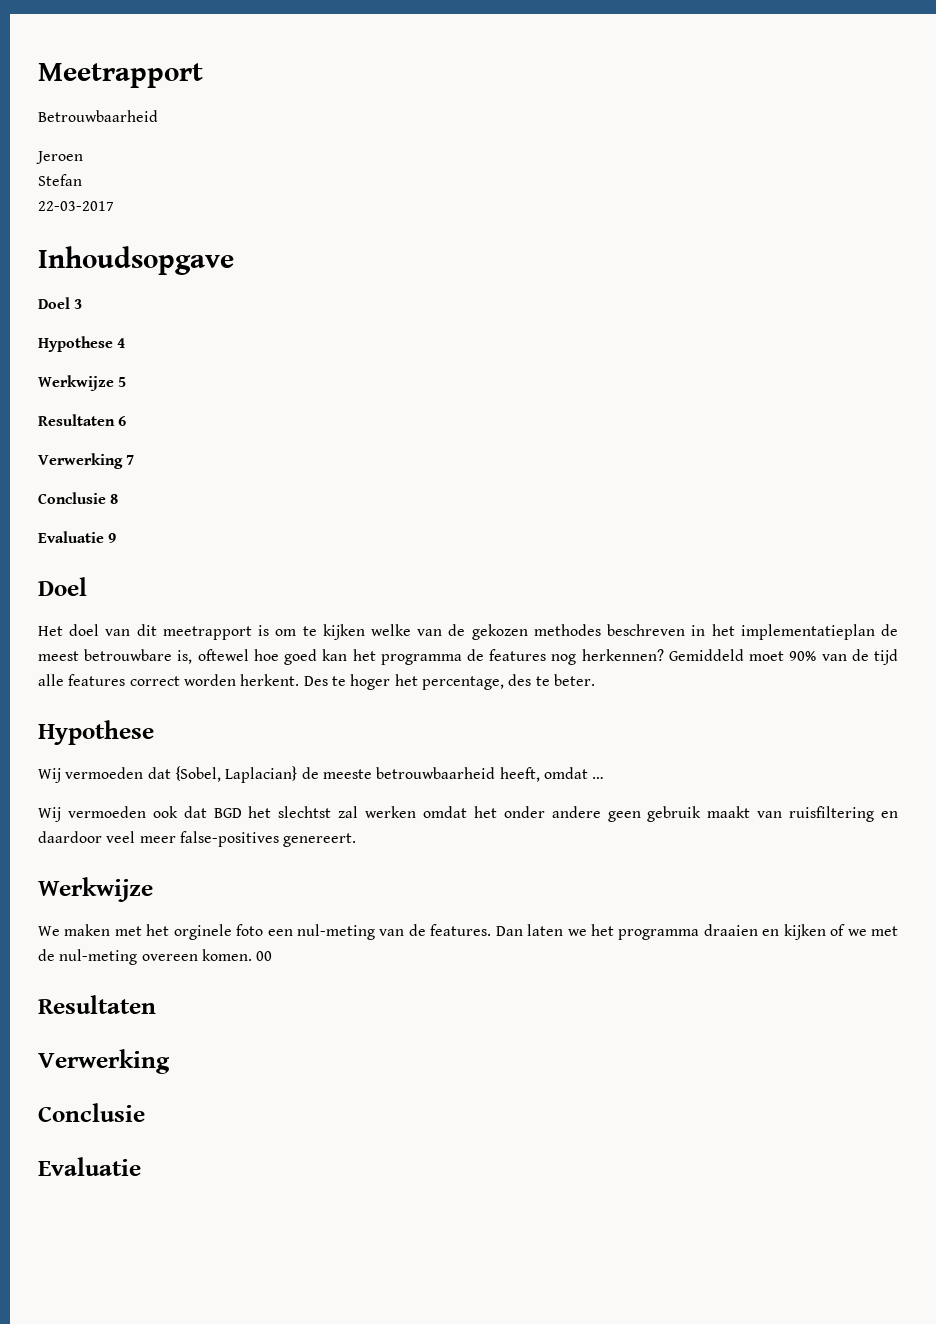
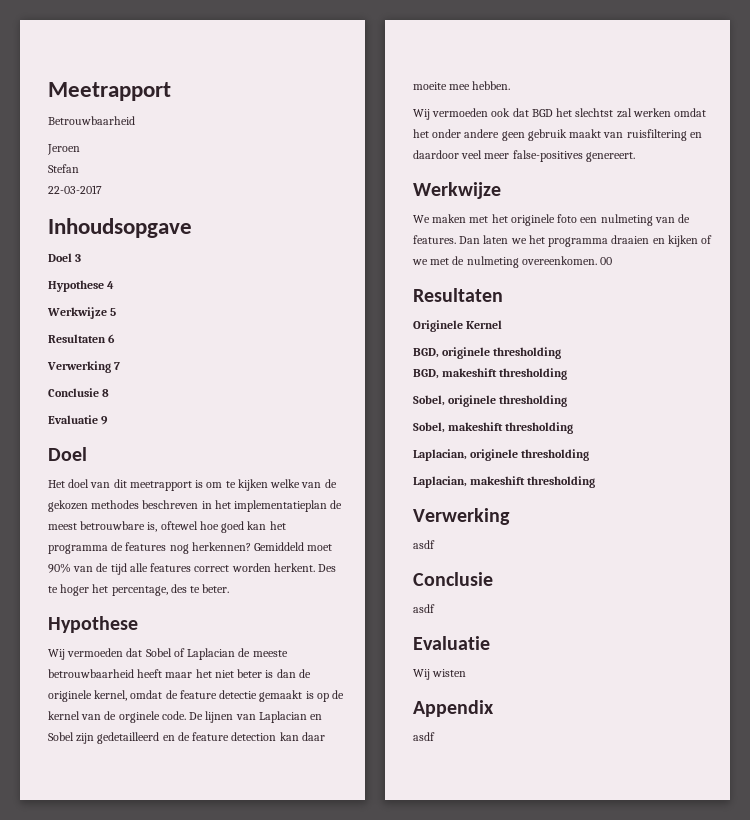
- Wij vermoeden dat {Sobel, Laplacian} de meeste betrouwbaarheid heeft, omdat …
+ Wij vermoeden dat Sobel of Laplacian de meeste betrouwbaarheid heeft maar het niet beter is dan de originele kernel, omdat de feature detectie gemaakt is op de kernel van de orginele code. De lijnen van Laplacian en Sobel zijn gedetailleerd en de feature detection kan daar moeite mee hebben.
- We maken met het orginele foto een nul-meting van de features.
+ We maken met het originele foto een nulmeting van de features.
- Dan laten we het programma draaien en kijken of we met de nul-meting overeen komen.
+ Dan laten we het programma draaien en kijken of we met de nulmeting overeenkomen.
  00
  Resultaten
+ Originele Kernel
+ BGD, originele thresholding
+ BGD, makeshift thresholding
+ Sobel, originele thresholding
+ Sobel, makeshift thresholding
+ Laplacian, originele thresholding
+ Laplacian, makeshift thresholding
  Verwerking
+ asdf
  Conclusie
+ asdf
  Evaluatie
+ Wij wisten
+ Appendix
+ asdf

